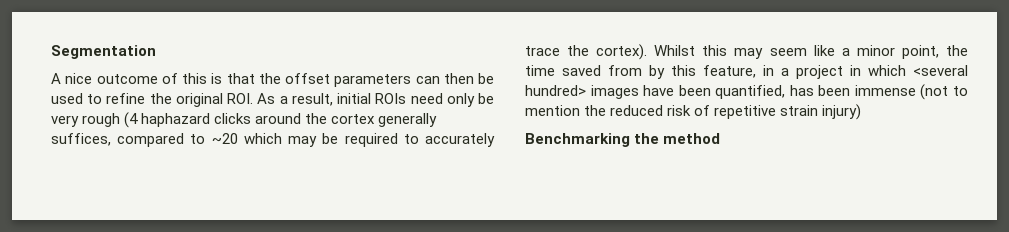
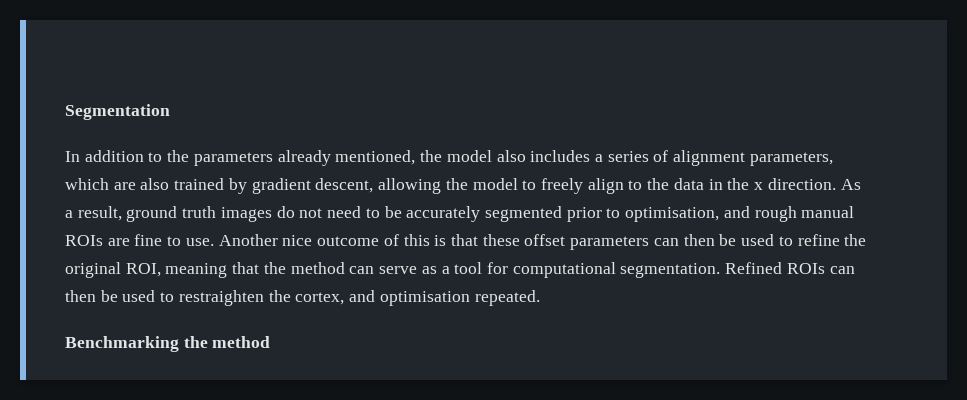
- A nice outcome of this is that the offset parameters can then be used to refine the original ROI. As a result, initial ROIs need only be very rough (4 haphazard clicks around the cortex generally suffices, compared to ~20 which may be required to accurately trace the cortex). Whilst this may seem like a minor point, the time saved from by this feature, in a project in which <several hundred> images have been quantified, has been immense (not to mention the reduced risk of repetitive strain injury)
+ In addition to the parameters already mentioned, the model also includes a series of alignment parameters, which are also trained by gradient descent, allowing the model to freely align to the data in the x direction. As a result, ground truth images do not need to be accurately segmented prior to optimisation, and rough manual ROIs are fine to use. Another nice outcome of this is that these offset parameters can then be used to refine the original ROI, meaning that the method can serve as a tool for computational segmentation. Refined ROIs can then be used to restraighten the cortex, and optimisation repeated.

